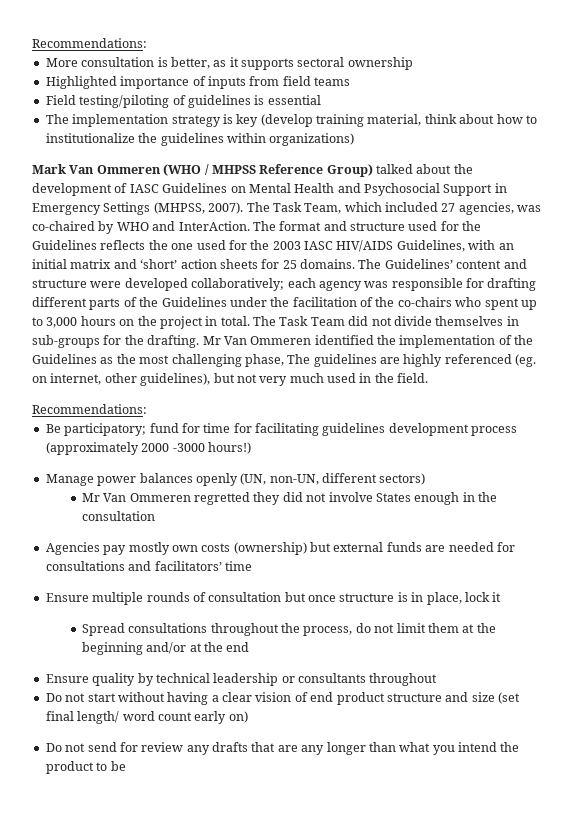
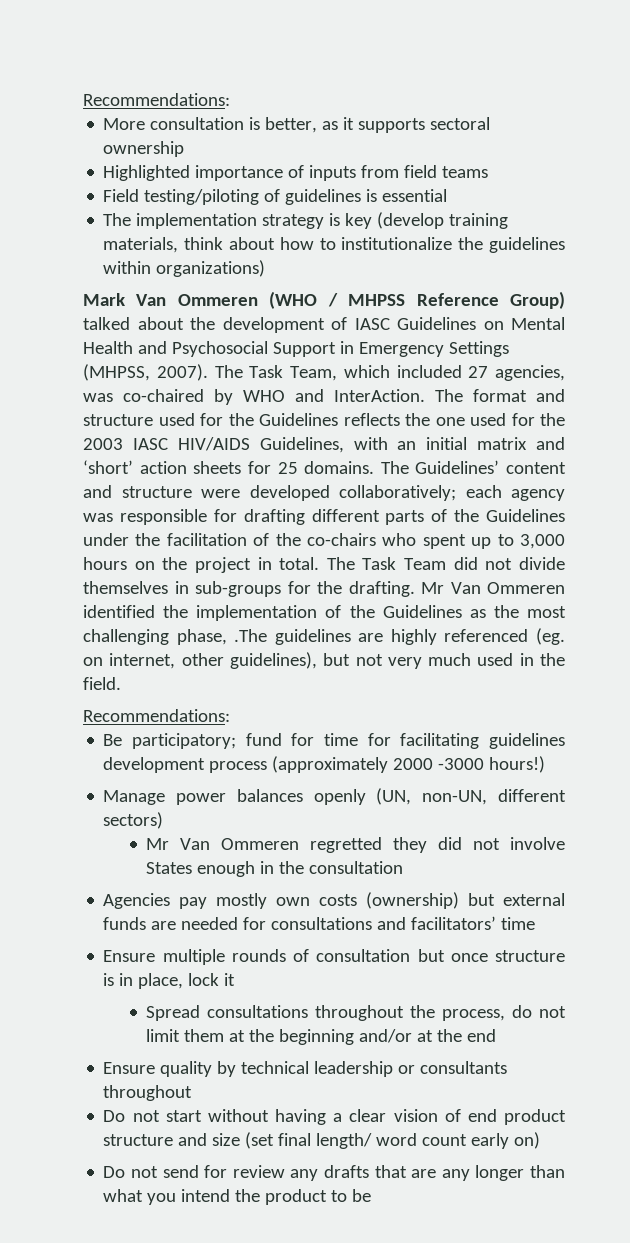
- The implementation strategy is key (develop training material, think about how to institutionalize the guidelines within organizations)
+ The implementation strategy is key (develop training materials, think about how to institutionalize the guidelines within organizations)
- Mr Van Ommeren identified the implementation of the Guidelines as the most challenging phase, The guidelines are highly referenced (eg. on internet, other guidelines), but not very much used in the field.
+ Mr Van Ommeren identified the implementation of the Guidelines as the most challenging phase, .The guidelines are highly referenced (eg. on internet, other guidelines), but not very much used in the field.

